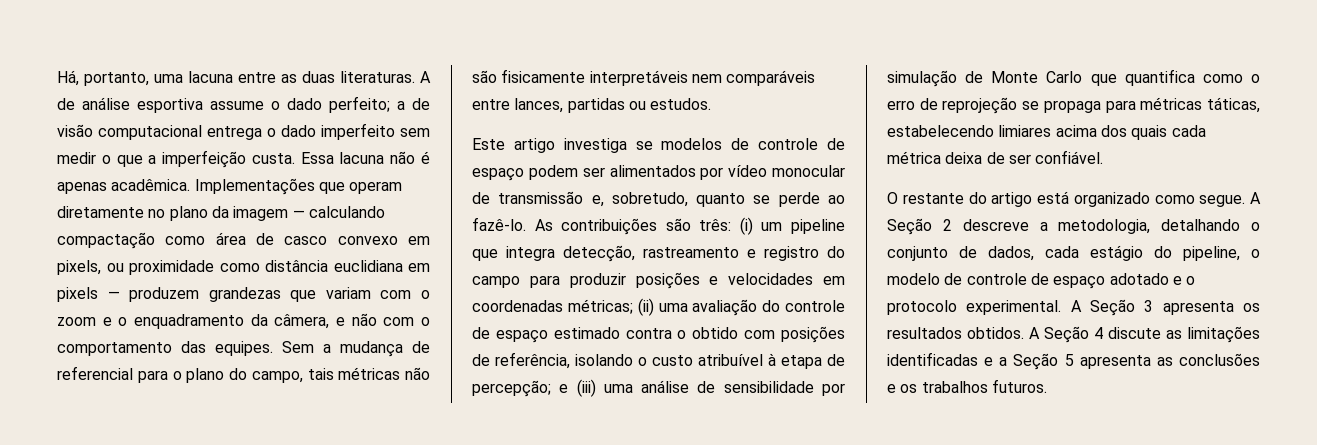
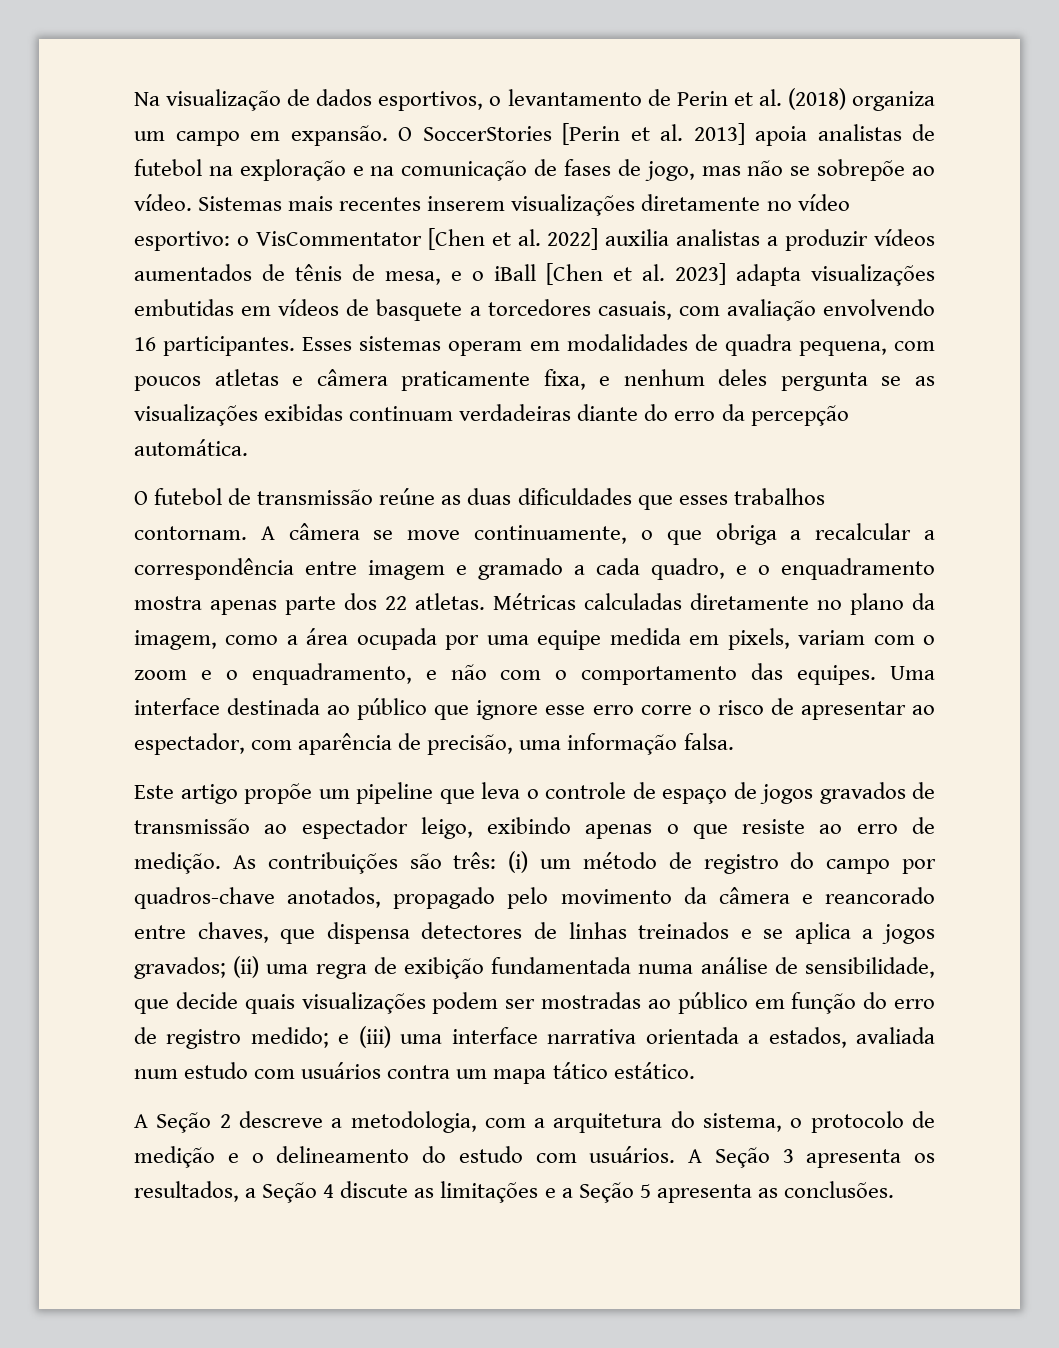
- Há, portanto, uma lacuna entre as duas literaturas. A de análise esportiva assume o dado perfeito; a de visão computacional entrega o dado imperfeito sem medir o que a imperfeição custa. Essa lacuna não é apenas acadêmica. Implementações que operam diretamente no plano da imagem — calculando compactação como área de casco convexo em pixels, ou proximidade como distância euclidiana em pixels — produzem grandezas que variam com o zoom e o enquadramento da câmera, e não com o comportamento das equipes.
+ Na visualização de dados esportivos, o levantamento de Perin et al. (2018) organiza um campo em expansão. O SoccerStories [Perin et al. 2013] apoia analistas de futebol na exploração e na comunicação de fases de jogo, mas não se sobrepõe ao vídeo. Sistemas mais recentes inserem visualizações diretamente no vídeo esportivo: o VisCommentator [Chen et al. 2022] auxilia analistas a produzir vídeos aumentados de tênis de mesa, e o iBall [Chen et al. 2023] adapta visualizações embutidas em vídeos de basquete a torcedores casuais, com avaliação envolvendo 16 participantes. Esses sistemas operam em modalidades de quadra pequena, com poucos atletas e câmera praticamente fixa, e nenhum deles pergunta se as visualizações exibidas continuam verdadeiras diante do erro da percepção automática.
+ O futebol de transmissão reúne as duas dificuldades que esses trabalhos contornam. A câmera se move continuamente, o que obriga a recalcular a correspondência entre imagem e gramado a cada quadro, e o enquadramento mostra apenas parte dos 22 atletas. Métricas calculadas diretamente no plano da imagem, como a área ocupada por uma equipe medida em pixels, variam com o zoom e o enquadramento, e não com o comportamento das equipes.
- Sem a mudança de referencial para o plano do campo, tais métricas não são fisicamente interpretáveis nem comparáveis entre lances, partidas ou estudos.
- Este artigo investiga se modelos de controle de espaço podem ser alimentados por vídeo monocular de transmissão e, sobretudo, quanto se perde ao fazê-lo.
+ Uma interface destinada ao público que ignore esse erro corre o risco de apresentar ao espectador, com aparência de precisão, uma informação falsa.
+ Este artigo propõe um pipeline que leva o controle de espaço de jogos gravados de transmissão ao espectador leigo, exibindo apenas o que resiste ao erro de medição.
- As contribuições são três: (i) um pipeline que integra detecção, rastreamento e registro do campo para produzir posições e velocidades em coordenadas métricas; (ii) uma avaliação do controle de espaço estimado contra o obtido com posições de referência, isolando o custo atribuível à etapa de percepção; e (iii) uma análise de sensibilidade por simulação de Monte Carlo que quantifica como o erro de reprojeção se propaga para métricas táticas, estabelecendo limiares acima dos quais cada métrica deixa de ser confiável.
- O restante do artigo está organizado como segue. A Seção 2 descreve a metodologia, detalhando o conjunto de dados, cada estágio do pipeline, o modelo de controle de espaço adotado e o protocolo experimental.
+ As contribuições são três: (i) um método de registro do campo por quadros-chave anotados, propagado pelo movimento da câmera e reancorado entre chaves, que dispensa detectores de linhas treinados e se aplica a jogos gravados; (ii) uma regra de exibição fundamentada numa análise de sensibilidade, que decide quais visualizações podem ser mostradas ao público em função do erro de registro medido; e (iii) uma interface narrativa orientada a estados, avaliada num estudo com usuários contra um mapa tático estático.
+ A Seção 2 descreve a metodologia, com a arquitetura do sistema, o protocolo de medição e o delineamento do estudo com usuários.
- A Seção 3 apresenta os resultados obtidos. A Seção 4 discute as limitações identificadas e a Seção 5 apresenta as conclusões e os trabalhos futuros.
+ A Seção 3 apresenta os resultados, a Seção 4 discute as limitações e a Seção 5 apresenta as conclusões.

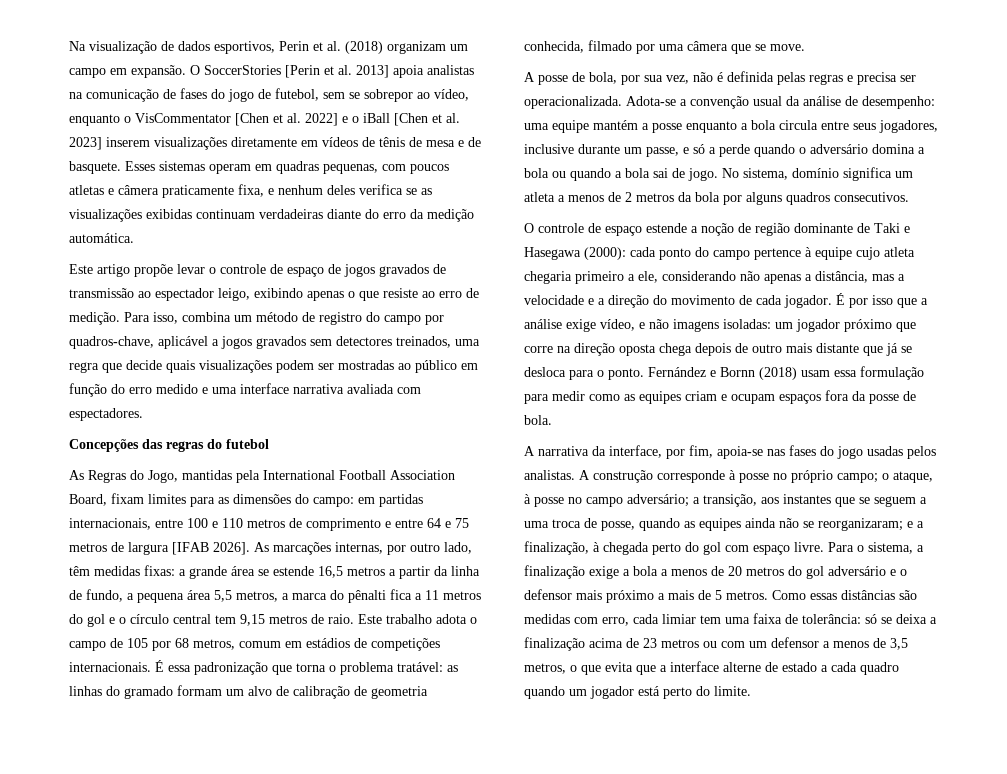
- Na visualização de dados esportivos, o levantamento de Perin et al. (2018) organiza um campo em expansão.
+ Na visualização de dados esportivos, Perin et al. (2018) organizam um campo em expansão.
- O SoccerStories [Perin et al. 2013] apoia analistas de futebol na exploração e na comunicação de fases de jogo, mas não se sobrepõe ao vídeo. Sistemas mais recentes inserem visualizações diretamente no vídeo esportivo: o VisCommentator [Chen et al. 2022] auxilia analistas a produzir vídeos aumentados de tênis de mesa, e o iBall [Chen et al. 2023] adapta visualizações embutidas em vídeos de basquete a torcedores casuais, com avaliação envolvendo 16 participantes. Esses sistemas operam em modalidades de quadra pequena, com poucos atletas e câmera praticamente fixa, e nenhum deles pergunta se as visualizações exibidas continuam verdadeiras diante do erro da percepção automática.
+ O SoccerStories [Perin et al. 2013] apoia analistas na comunicação de fases do jogo de futebol, sem se sobrepor ao vídeo, enquanto o VisCommentator [Chen et al. 2022] e o iBall [Chen et al. 2023] inserem visualizações diretamente em vídeos de tênis de mesa e de basquete. Esses sistemas operam em quadras pequenas, com poucos atletas e câmera praticamente fixa, e nenhum deles verifica se as visualizações exibidas continuam verdadeiras diante do erro da medição automática.
- O futebol de transmissão reúne as duas dificuldades que esses trabalhos contornam. A câmera se move continuamente, o que obriga a recalcular a correspondência entre imagem e gramado a cada quadro, e o enquadramento mostra apenas parte dos 22 atletas. Métricas calculadas diretamente no plano da imagem, como a área ocupada por uma equipe medida em pixels, variam com o zoom e o enquadramento, e não com o comportamento das equipes. Uma interface destinada ao público que ignore esse erro corre o risco de apresentar ao espectador, com aparência de precisão, uma informação falsa.
- Este artigo propõe um pipeline que leva o controle de espaço de jogos gravados de transmissão ao espectador leigo, exibindo apenas o que resiste ao erro de medição.
+ Este artigo propõe levar o controle de espaço de jogos gravados de transmissão ao espectador leigo, exibindo apenas o que resiste ao erro de medição.
- As contribuições são três: (i) um método de registro do campo por quadros-chave anotados, propagado pelo movimento da câmera e reancorado entre chaves, que dispensa detectores de linhas treinados e se aplica a jogos gravados; (ii) uma regra de exibição fundamentada numa análise de sensibilidade, que decide quais visualizações podem ser mostradas ao público em função do erro de registro medido; e (iii) uma interface narrativa orientada a estados, avaliada num estudo com usuários contra um mapa tático estático.
- A Seção 2 descreve a metodologia, com a arquitetura do sistema, o protocolo de medição e o delineamento do estudo com usuários. A Seção 3 apresenta os resultados, a Seção 4 discute as limitações e a Seção 5 apresenta as conclusões.
+ Para isso, combina um método de registro do campo por quadros-chave, aplicável a jogos gravados sem detectores treinados, uma regra que decide quais visualizações podem ser mostradas ao público em função do erro medido e uma interface narrativa avaliada com espectadores.
+ Concepções das regras do futebol
+ As Regras do Jogo, mantidas pela International Football Association Board, fixam limites para as dimensões do campo: em partidas internacionais, entre 100 e 110 metros de comprimento e entre 64 e 75 metros de largura [IFAB 2026]. As marcações internas, por outro lado, têm medidas fixas: a grande área se estende 16,5 metros a partir da linha de fundo, a pequena área 5,5 metros, a marca do pênalti fica a 11 metros do gol e o círculo central tem 9,15 metros de raio. Este trabalho adota o campo de 105 por 68 metros, comum em estádios de competições internacionais. É essa padronização que torna o problema tratável: as linhas do gramado formam um alvo de calibração de geometria conhecida, filmado por uma câmera que se move.
+ A posse de bola, por sua vez, não é definida pelas regras e precisa ser operacionalizada. Adota-se a convenção usual da análise de desempenho: uma equipe mantém a posse enquanto a bola circula entre seus jogadores, inclusive durante um passe, e só a perde quando o adversário domina a bola ou quando a bola sai de jogo. No sistema, domínio significa um atleta a menos de 2 metros da bola por alguns quadros consecutivos.
+ O controle de espaço estende a noção de região dominante de Taki e Hasegawa (2000): cada ponto do campo pertence à equipe cujo atleta chegaria primeiro a ele, considerando não apenas a distância, mas a velocidade e a direção do movimento de cada jogador. É por isso que a análise exige vídeo, e não imagens isoladas: um jogador próximo que corre na direção oposta chega depois de outro mais distante que já se desloca para o ponto. Fernández e Bornn (2018) usam essa formulação para medir como as equipes criam e ocupam espaços fora da posse de bola.
+ A narrativa da interface, por fim, apoia-se nas fases do jogo usadas pelos analistas. A construção corresponde à posse no próprio campo; o ataque, à posse no campo adversário; a transição, aos instantes que se seguem a uma troca de posse, quando as equipes ainda não se reorganizaram; e a finalização, à chegada perto do gol com espaço livre. Para o sistema, a finalização exige a bola a menos de 20 metros do gol adversário e o defensor mais próximo a mais de 5 metros. Como essas distâncias são medidas com erro, cada limiar tem uma faixa de tolerância: só se deixa a finalização acima de 23 metros ou com um defensor a menos de 3,5 metros, o que evita que a interface alterne de estado a cada quadro quando um jogador está perto do limite.

